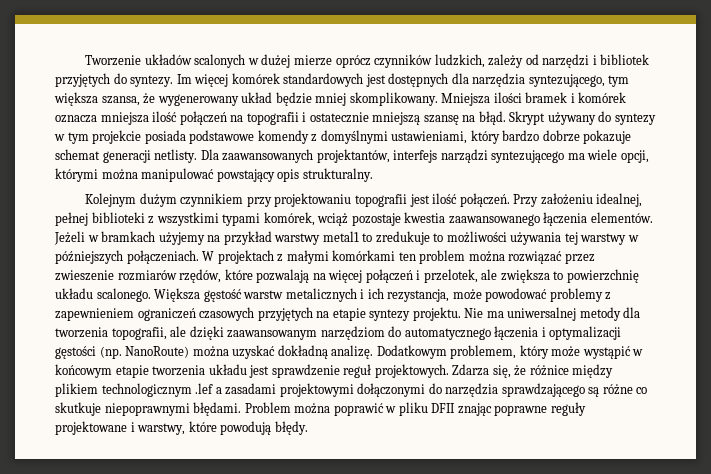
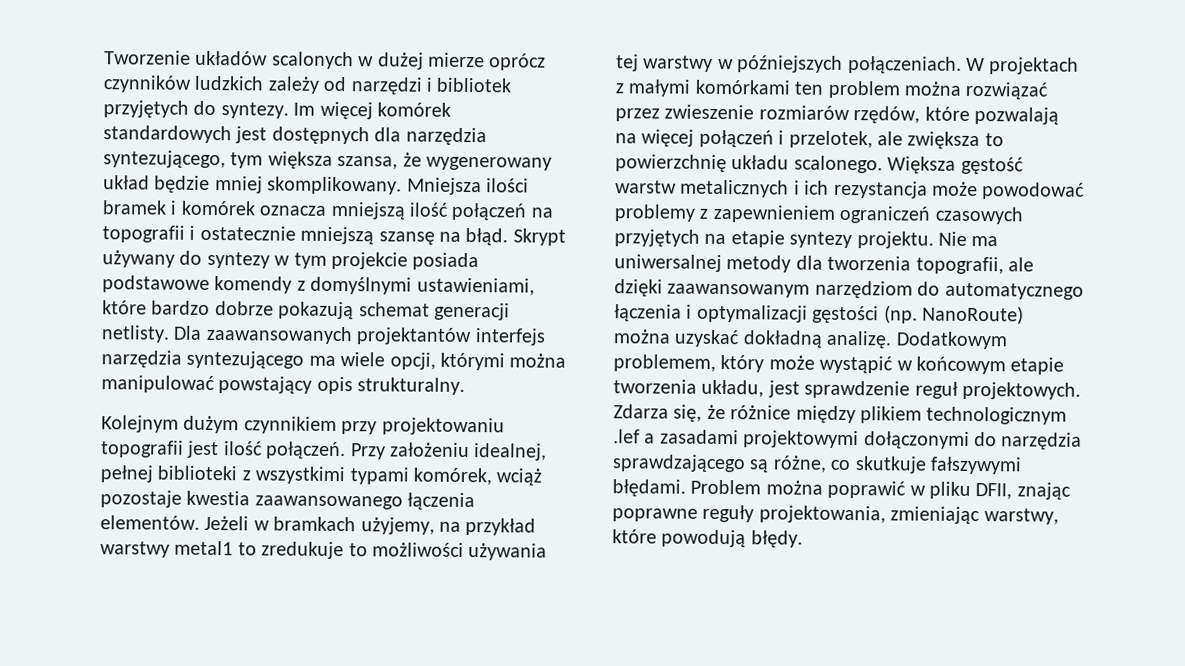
- Tworzenie układów scalonych w dużej mierze oprócz czynników ludzkich, zależy od narzędzi i bibliotek przyjętych do syntezy.
+ Tworzenie układów scalonych w dużej mierze oprócz czynników ludzkich zależy od narzędzi i bibliotek przyjętych do syntezy.
- Mniejsza ilości bramek i komórek oznacza mniejsza ilość połączeń na topografii i ostatecznie mniejszą szansę na błąd.
+ Mniejsza ilości bramek i komórek oznacza mniejszą ilość połączeń na topografii i ostatecznie mniejszą szansę na błąd.
- Skrypt używany do syntezy w tym projekcie posiada podstawowe komendy z domyślnymi ustawieniami, który bardzo dobrze pokazuje schemat generacji netlisty.
+ Skrypt używany do syntezy w tym projekcie posiada podstawowe komendy z domyślnymi ustawieniami, które bardzo dobrze pokazują schemat generacji netlisty.
- Dla zaawansowanych projektantów, interfejs narządzi syntezującego ma wiele opcji, którymi można manipulować powstający opis strukturalny.
+ Dla zaawansowanych projektantów interfejs narzędzia syntezującego ma wiele opcji, którymi można manipulować powstający opis strukturalny.
- Jeżeli w bramkach użyjemy na przykład warstwy metal1 to zredukuje to możliwości używania tej warstwy w późniejszych połączeniach.
+ Jeżeli w bramkach użyjemy, na przykład warstwy metal1 to zredukuje to możliwości używania tej warstwy w późniejszych połączeniach.
- Większa gęstość warstw metalicznych i ich rezystancja, może powodować problemy z zapewnieniem ograniczeń czasowych przyjętych na etapie syntezy projektu.
+ Większa gęstość warstw metalicznych i ich rezystancja może powodować problemy z zapewnieniem ograniczeń czasowych przyjętych na etapie syntezy projektu.
- Dodatkowym problemem, który może wystąpić w końcowym etapie tworzenia układu jest sprawdzenie reguł projektowych.
+ Dodatkowym problemem, który może wystąpić w końcowym etapie tworzenia układu, jest sprawdzenie reguł projektowych.
- Zdarza się, że różnice między plikiem technologicznym .lef a zasadami projektowymi dołączonymi do narzędzia sprawdzającego są różne co skutkuje niepoprawnymi błędami.
+ Zdarza się, że różnice między plikiem technologicznym .lef a zasadami projektowymi dołączonymi do narzędzia sprawdzającego są różne, co skutkuje fałszywymi błędami.
- Problem można poprawić w pliku DFII znając poprawne reguły projektowane i warstwy, które powodują błędy.
+ Problem można poprawić w pliku DFII, znając poprawne reguły projektowania, zmieniając warstwy, które powodują błędy.

